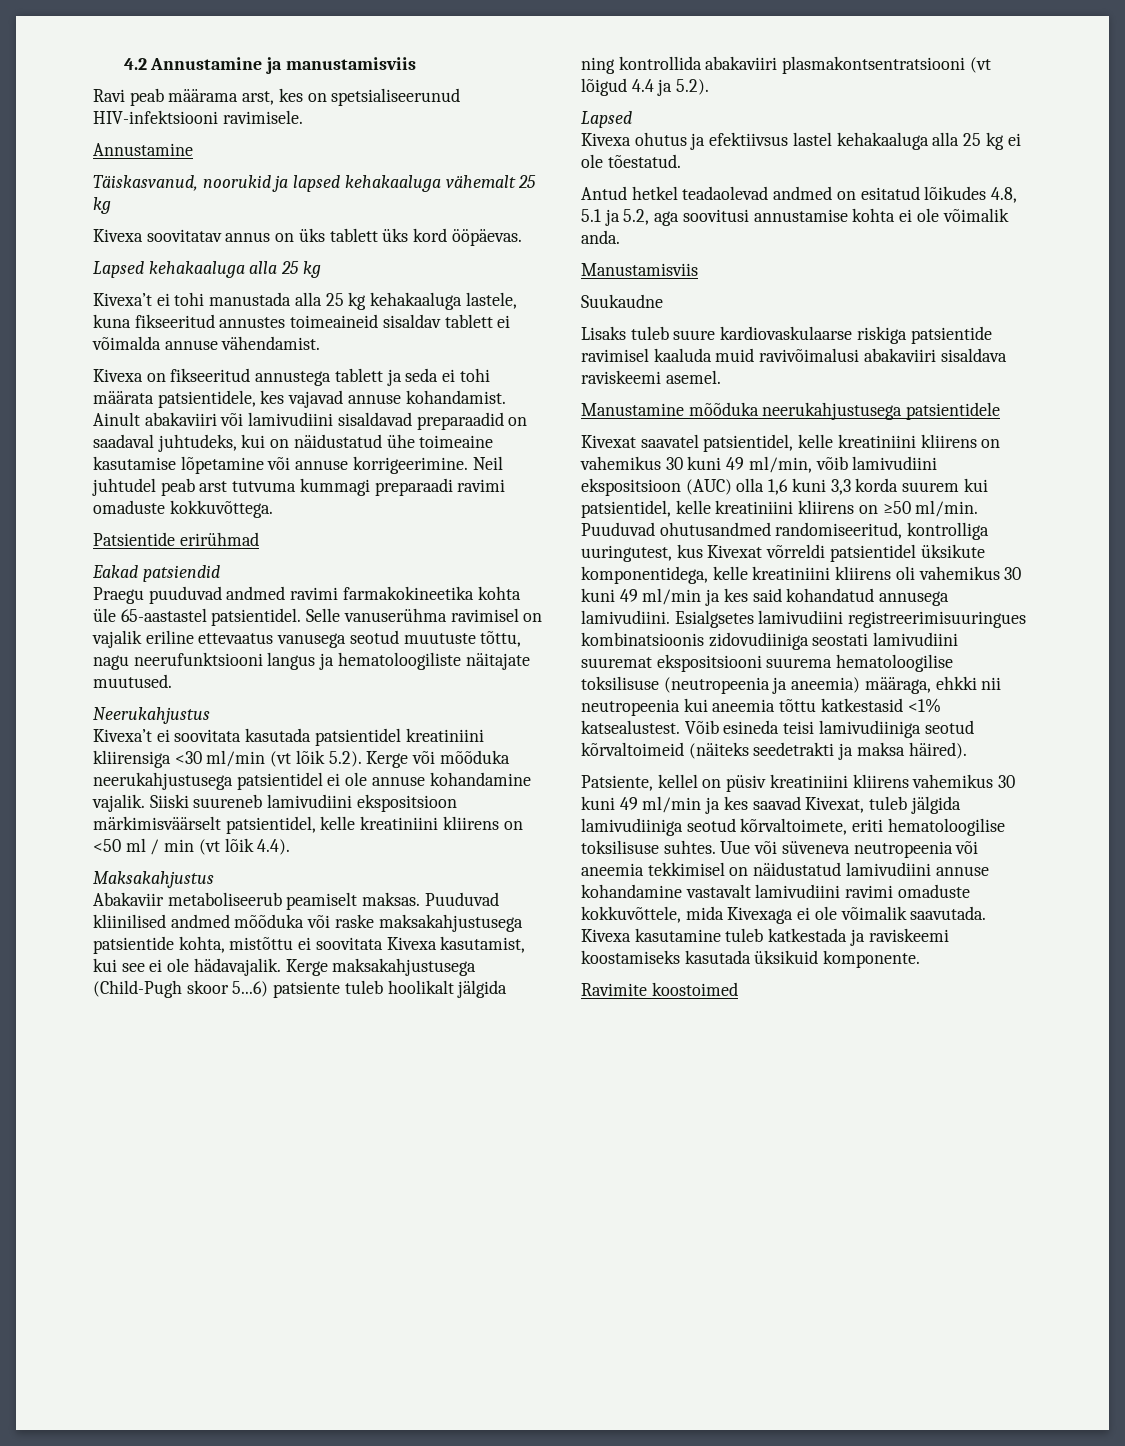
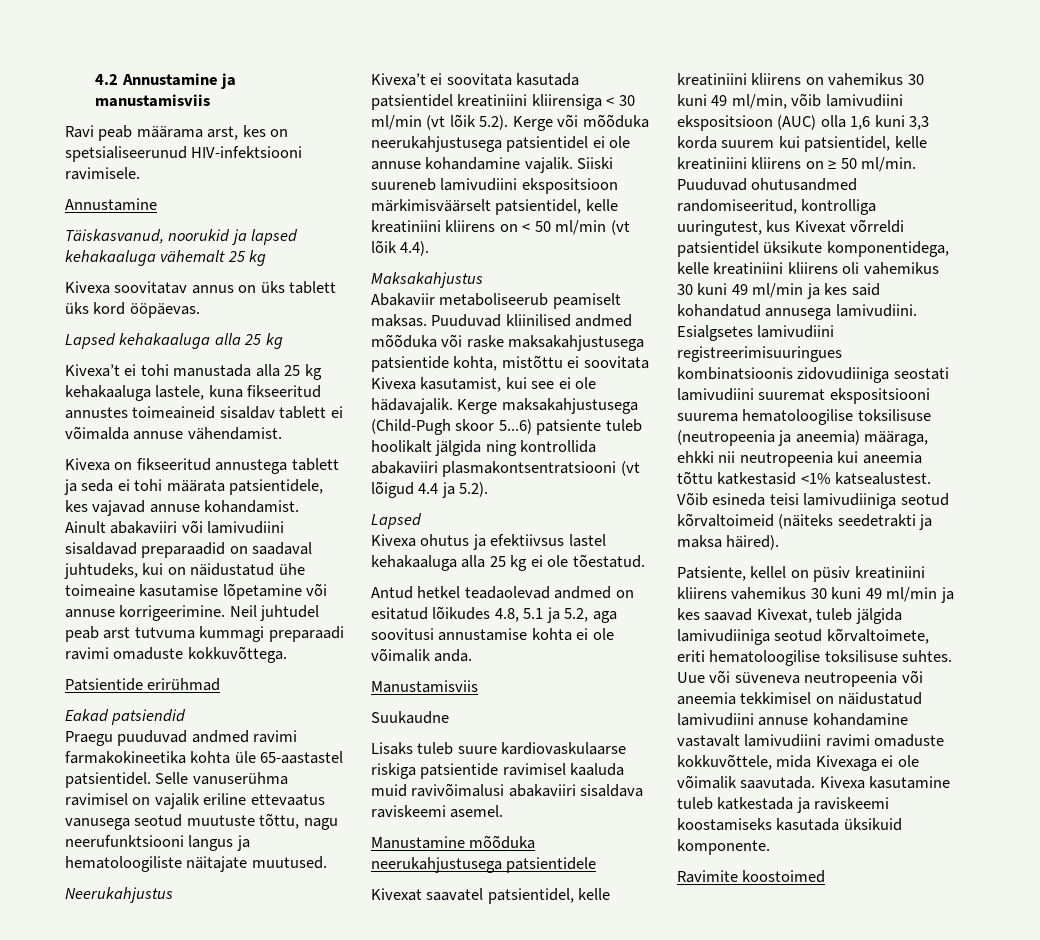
- Kivexa’t ei soovitata kasutada patsientidel kreatiniini kliirensiga <30 ml/min (vt lõik 5.2). Kerge või mõõduka neerukahjustusega patsientidel ei ole annuse kohandamine vajalik.
+ Kivexa’t ei soovitata kasutada patsientidel kreatiniini kliirensiga < 30 ml/min (vt lõik 5.2). Kerge või mõõduka neerukahjustusega patsientidel ei ole annuse kohandamine vajalik.
- Siiski suureneb lamivudiini ekspositsioon märkimisväärselt patsientidel, kelle kreatiniini kliirens on <50 ml / min (vt lõik 4.4).
+ Siiski suureneb lamivudiini ekspositsioon märkimisväärselt patsientidel, kelle kreatiniini kliirens on < 50 ml/min (vt lõik 4.4).
- Kivexat saavatel patsientidel, kelle kreatiniini kliirens on vahemikus 30 kuni 49 ml/min, võib lamivudiini ekspositsioon (AUC) olla 1,6 kuni 3,3 korda suurem kui patsientidel, kelle kreatiniini kliirens on ≥50 ml/min.
+ Kivexat saavatel patsientidel, kelle kreatiniini kliirens on vahemikus 30 kuni 49 ml/min, võib lamivudiini ekspositsioon (AUC) olla 1,6 kuni 3,3 korda suurem kui patsientidel, kelle kreatiniini kliirens on ≥ 50 ml/min.

